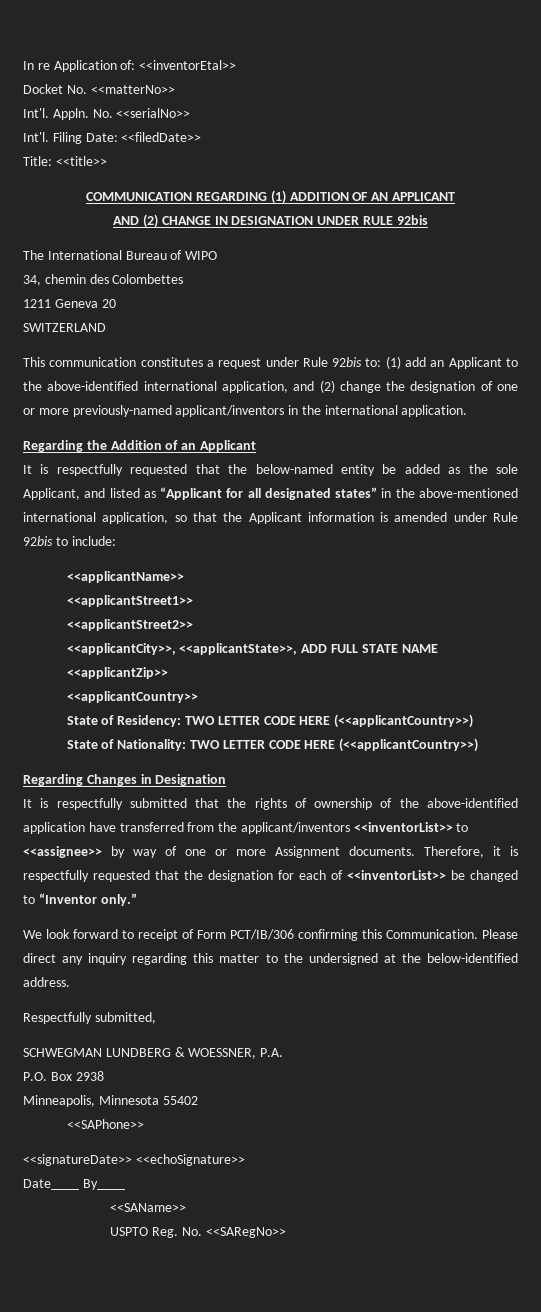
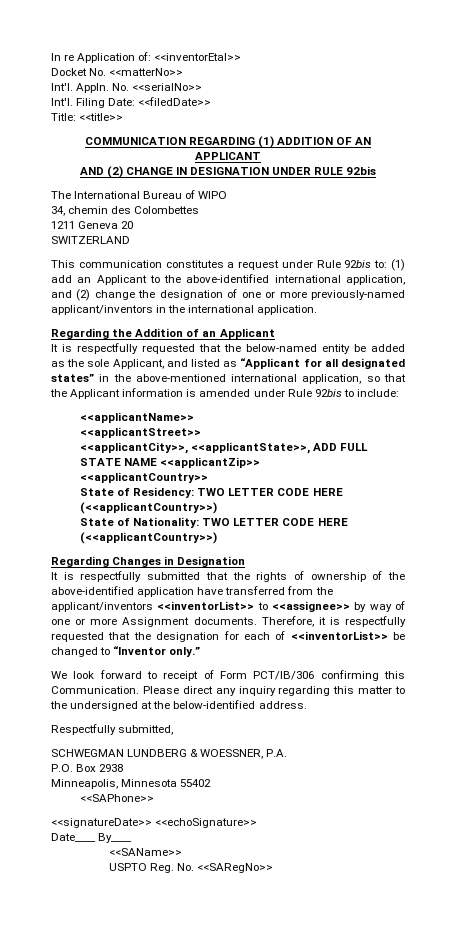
- <<applicantStreet1>>
- <<applicantStreet2>>
+ <<applicantStreet>>

